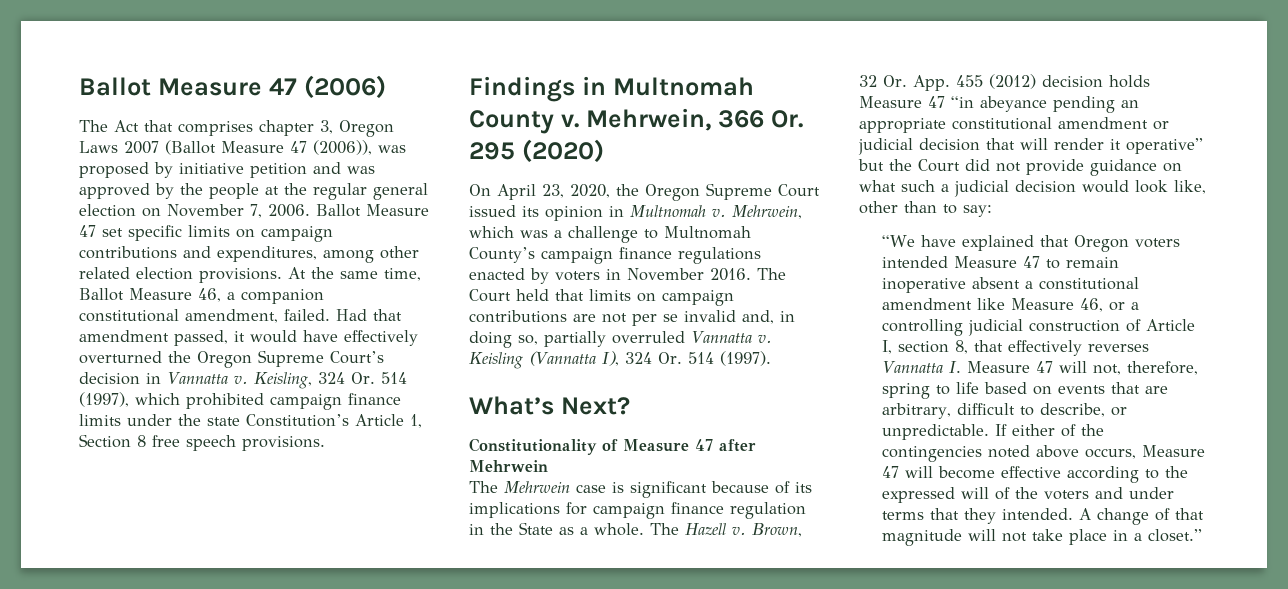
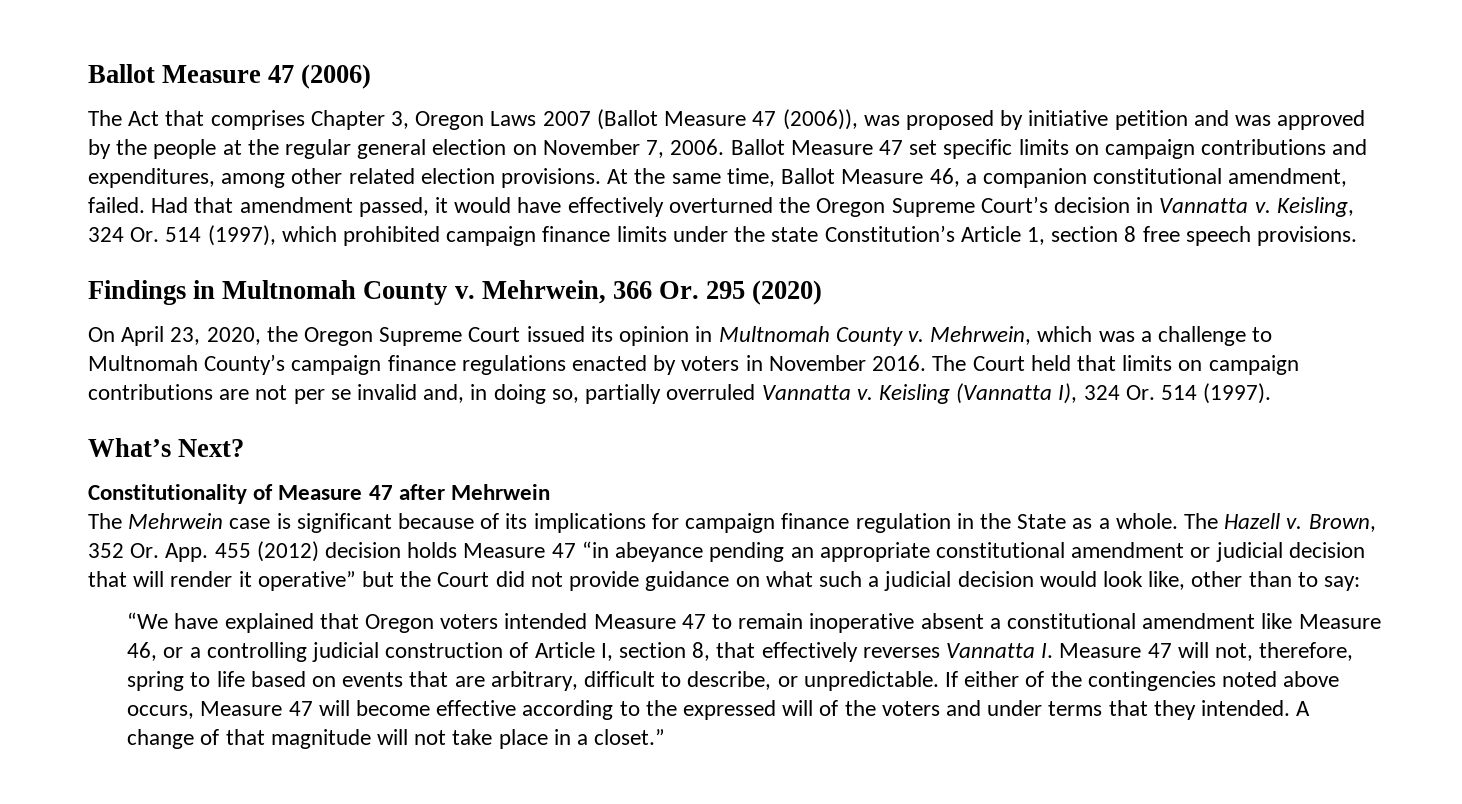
- The Act that comprises chapter 3, Oregon Laws 2007 (Ballot Measure 47 (2006)), was proposed by initiative petition and was approved by the people at the regular general election on November 7, 2006.
+ The Act that comprises Chapter 3, Oregon Laws 2007 (Ballot Measure 47 (2006)), was proposed by initiative petition and was approved by the people at the regular general election on November 7, 2006.
- Keisling, 324 Or. 514 (1997), which prohibited campaign finance limits under the state Constitution’s Article 1, Section 8 free speech provisions.
+ Keisling, 324 Or. 514 (1997), which prohibited campaign finance limits under the state Constitution’s Article 1, section 8 free speech provisions.
- On April 23, 2020, the Oregon Supreme Court issued its opinion in Multnomah v.
+ On April 23, 2020, the Oregon Supreme Court issued its opinion in Multnomah County v.
- Brown, 32 Or. App. 455 (2012) decision holds Measure 47 “in abeyance pending an appropriate constitutional amendment or judicial decision that will render it operative” but the Court did not provide guidance on what such a judicial decision would look like, other than to say:
+ Brown, 352 Or. App. 455 (2012) decision holds Measure 47 “in abeyance pending an appropriate constitutional amendment or judicial decision that will render it operative” but the Court did not provide guidance on what such a judicial decision would look like, other than to say:

